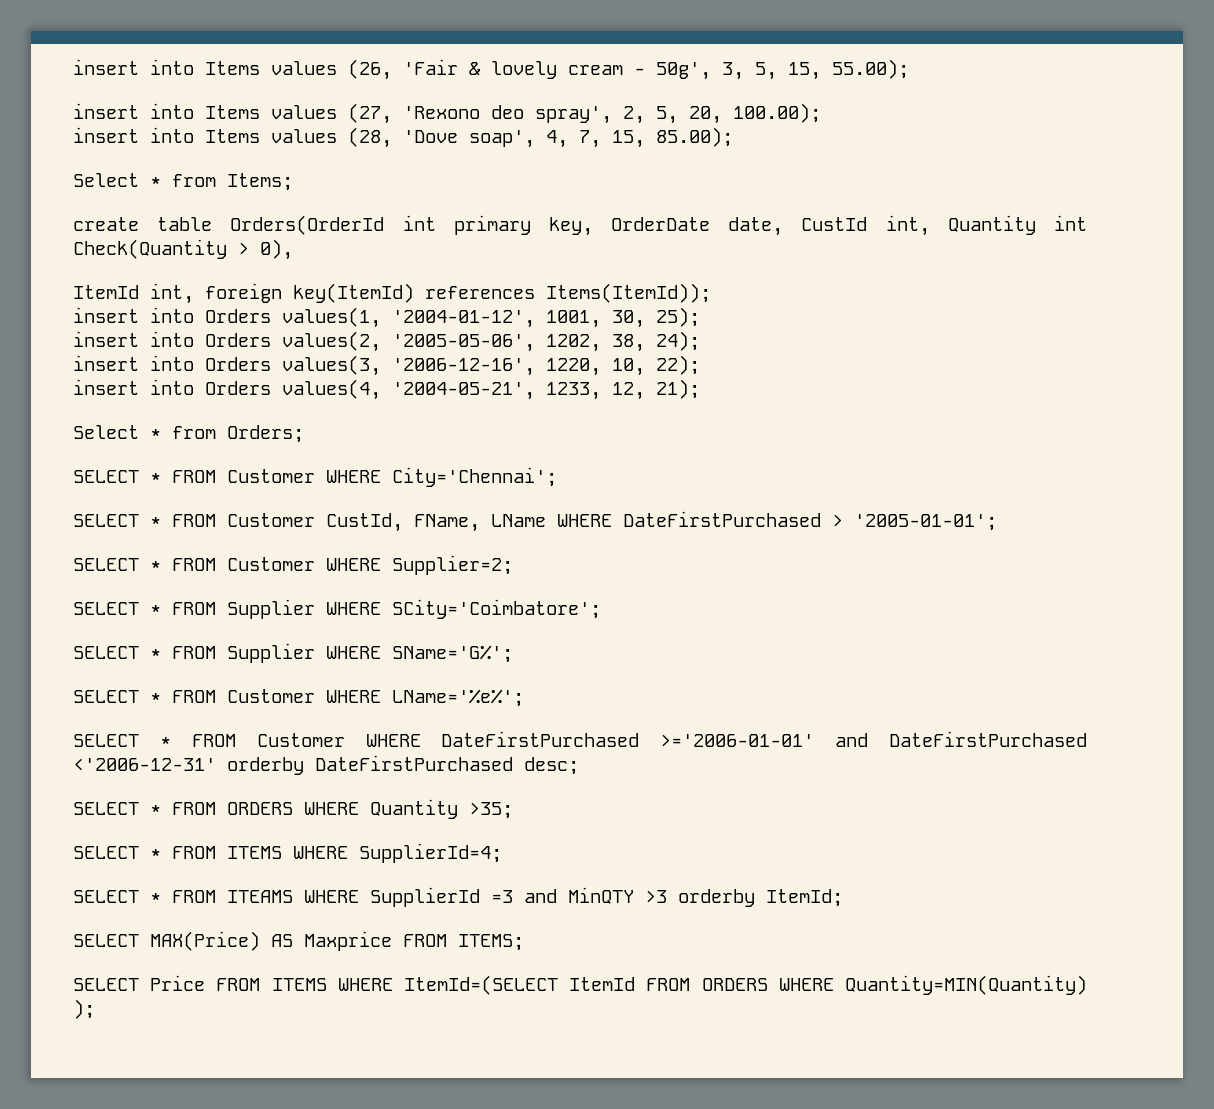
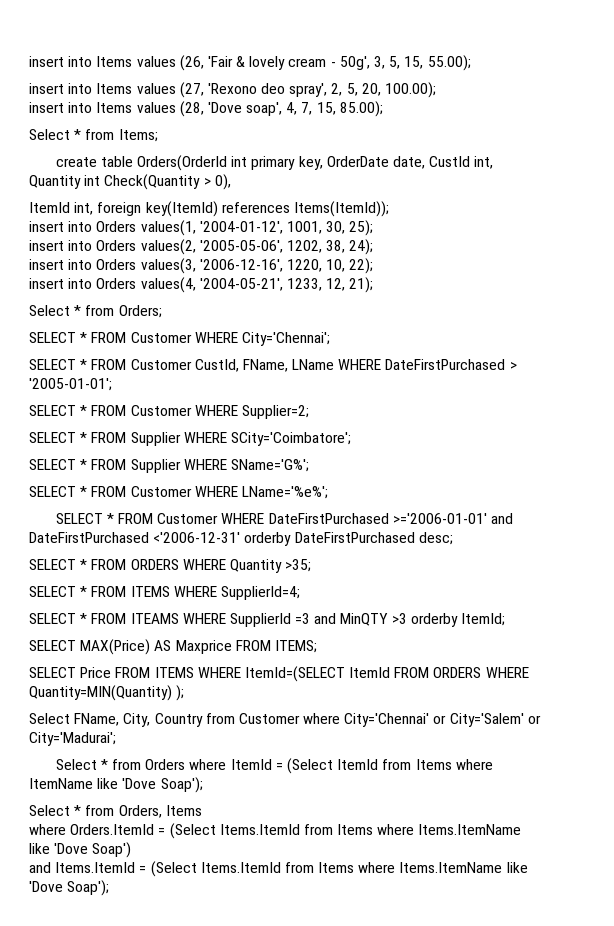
+ Select FName, City, Country from Customer where City='Chennai' or City='Salem' or City='Madurai';
+ Select * from Orders where ItemId = (Select ItemId from Items where ItemName like 'Dove Soap');
+ Select * from Orders, Items
+ where Orders.ItemId = (Select Items.ItemId from Items where Items.ItemName like 'Dove Soap')
+ and Items.ItemId = (Select Items.ItemId from Items where Items.ItemName like 'Dove Soap');

